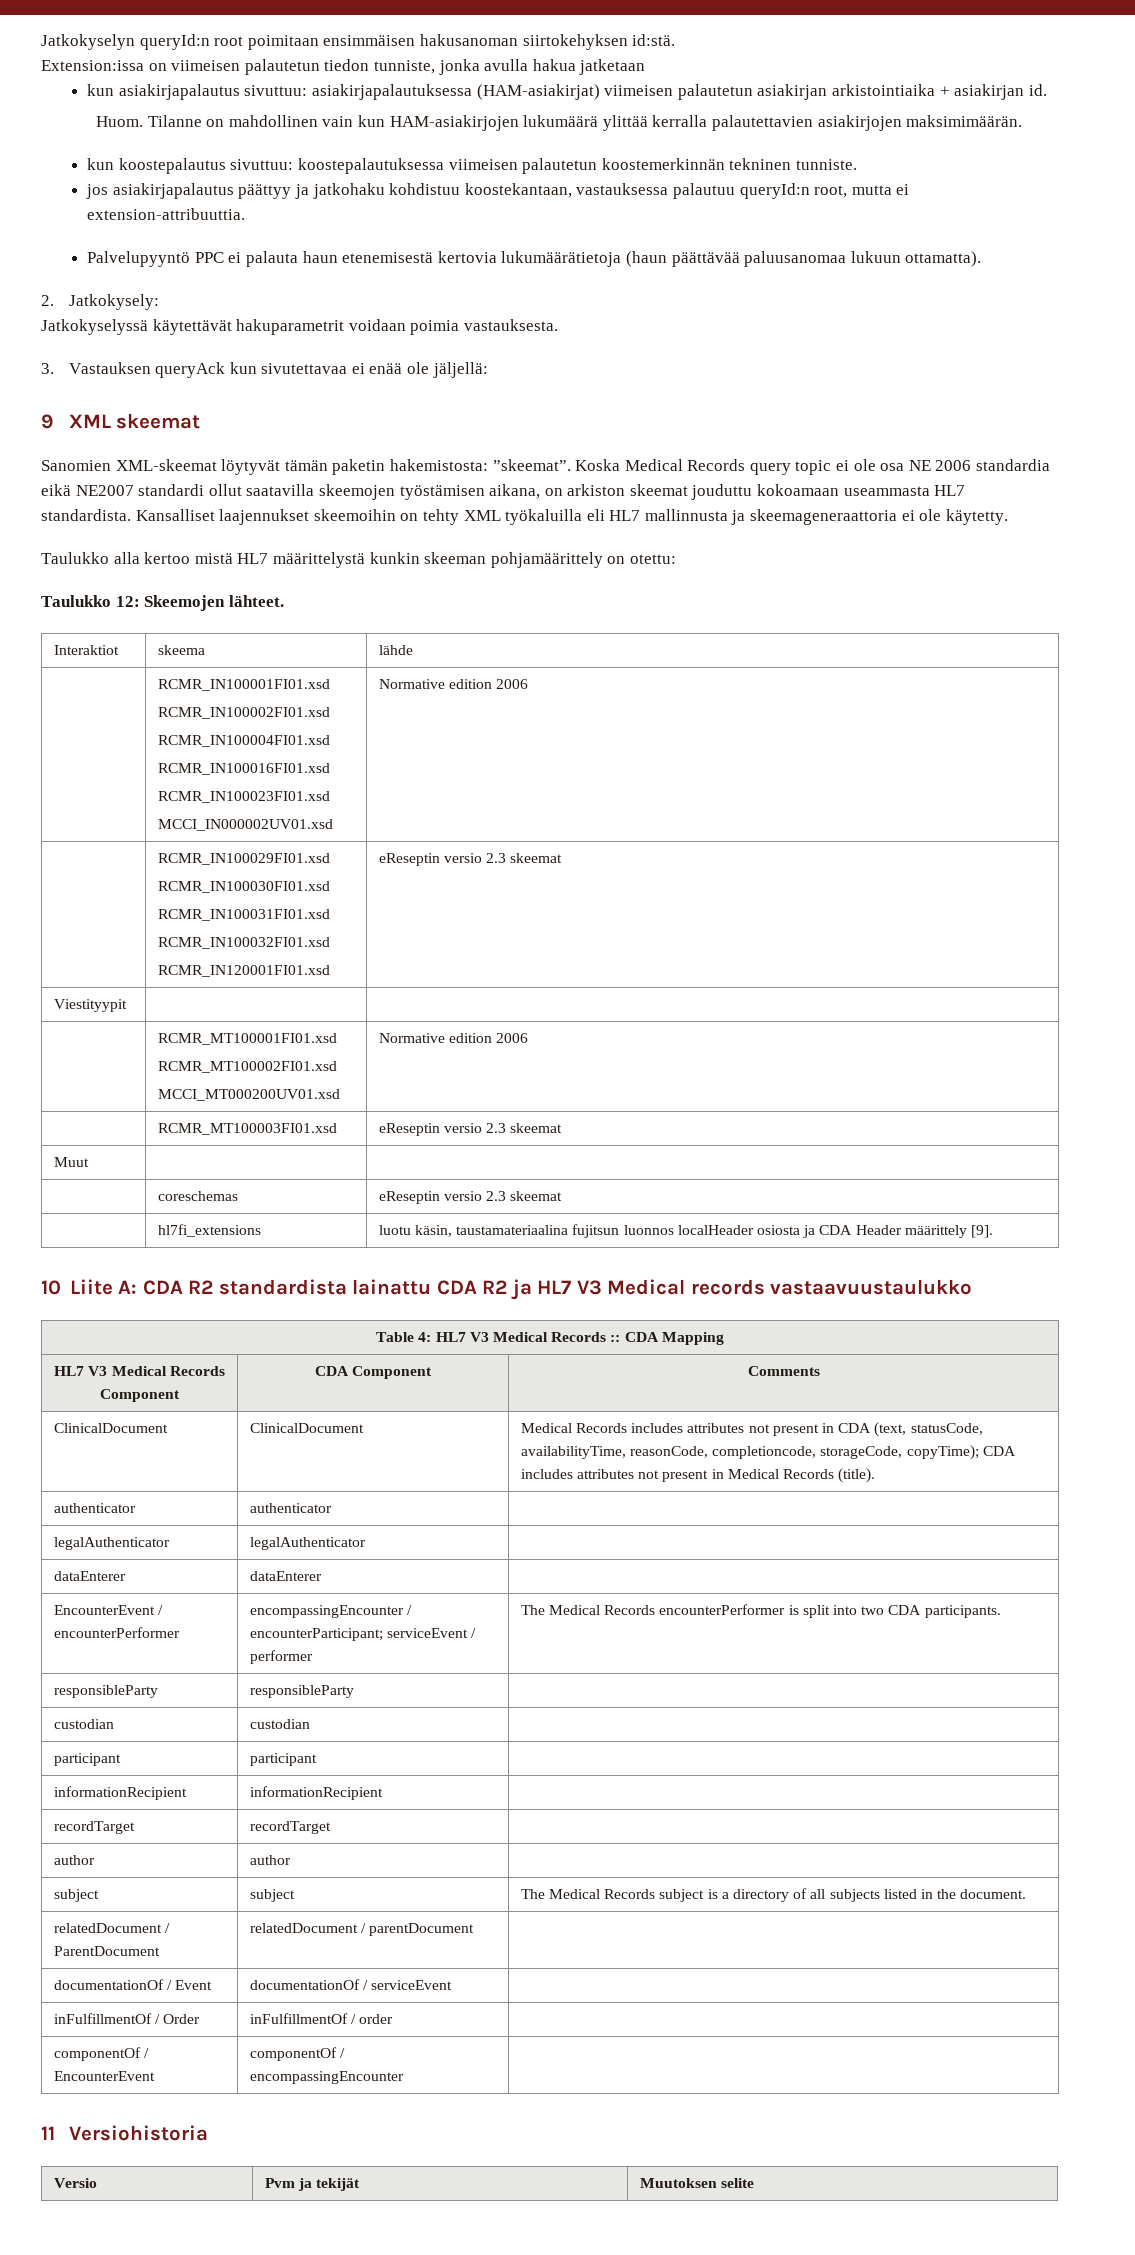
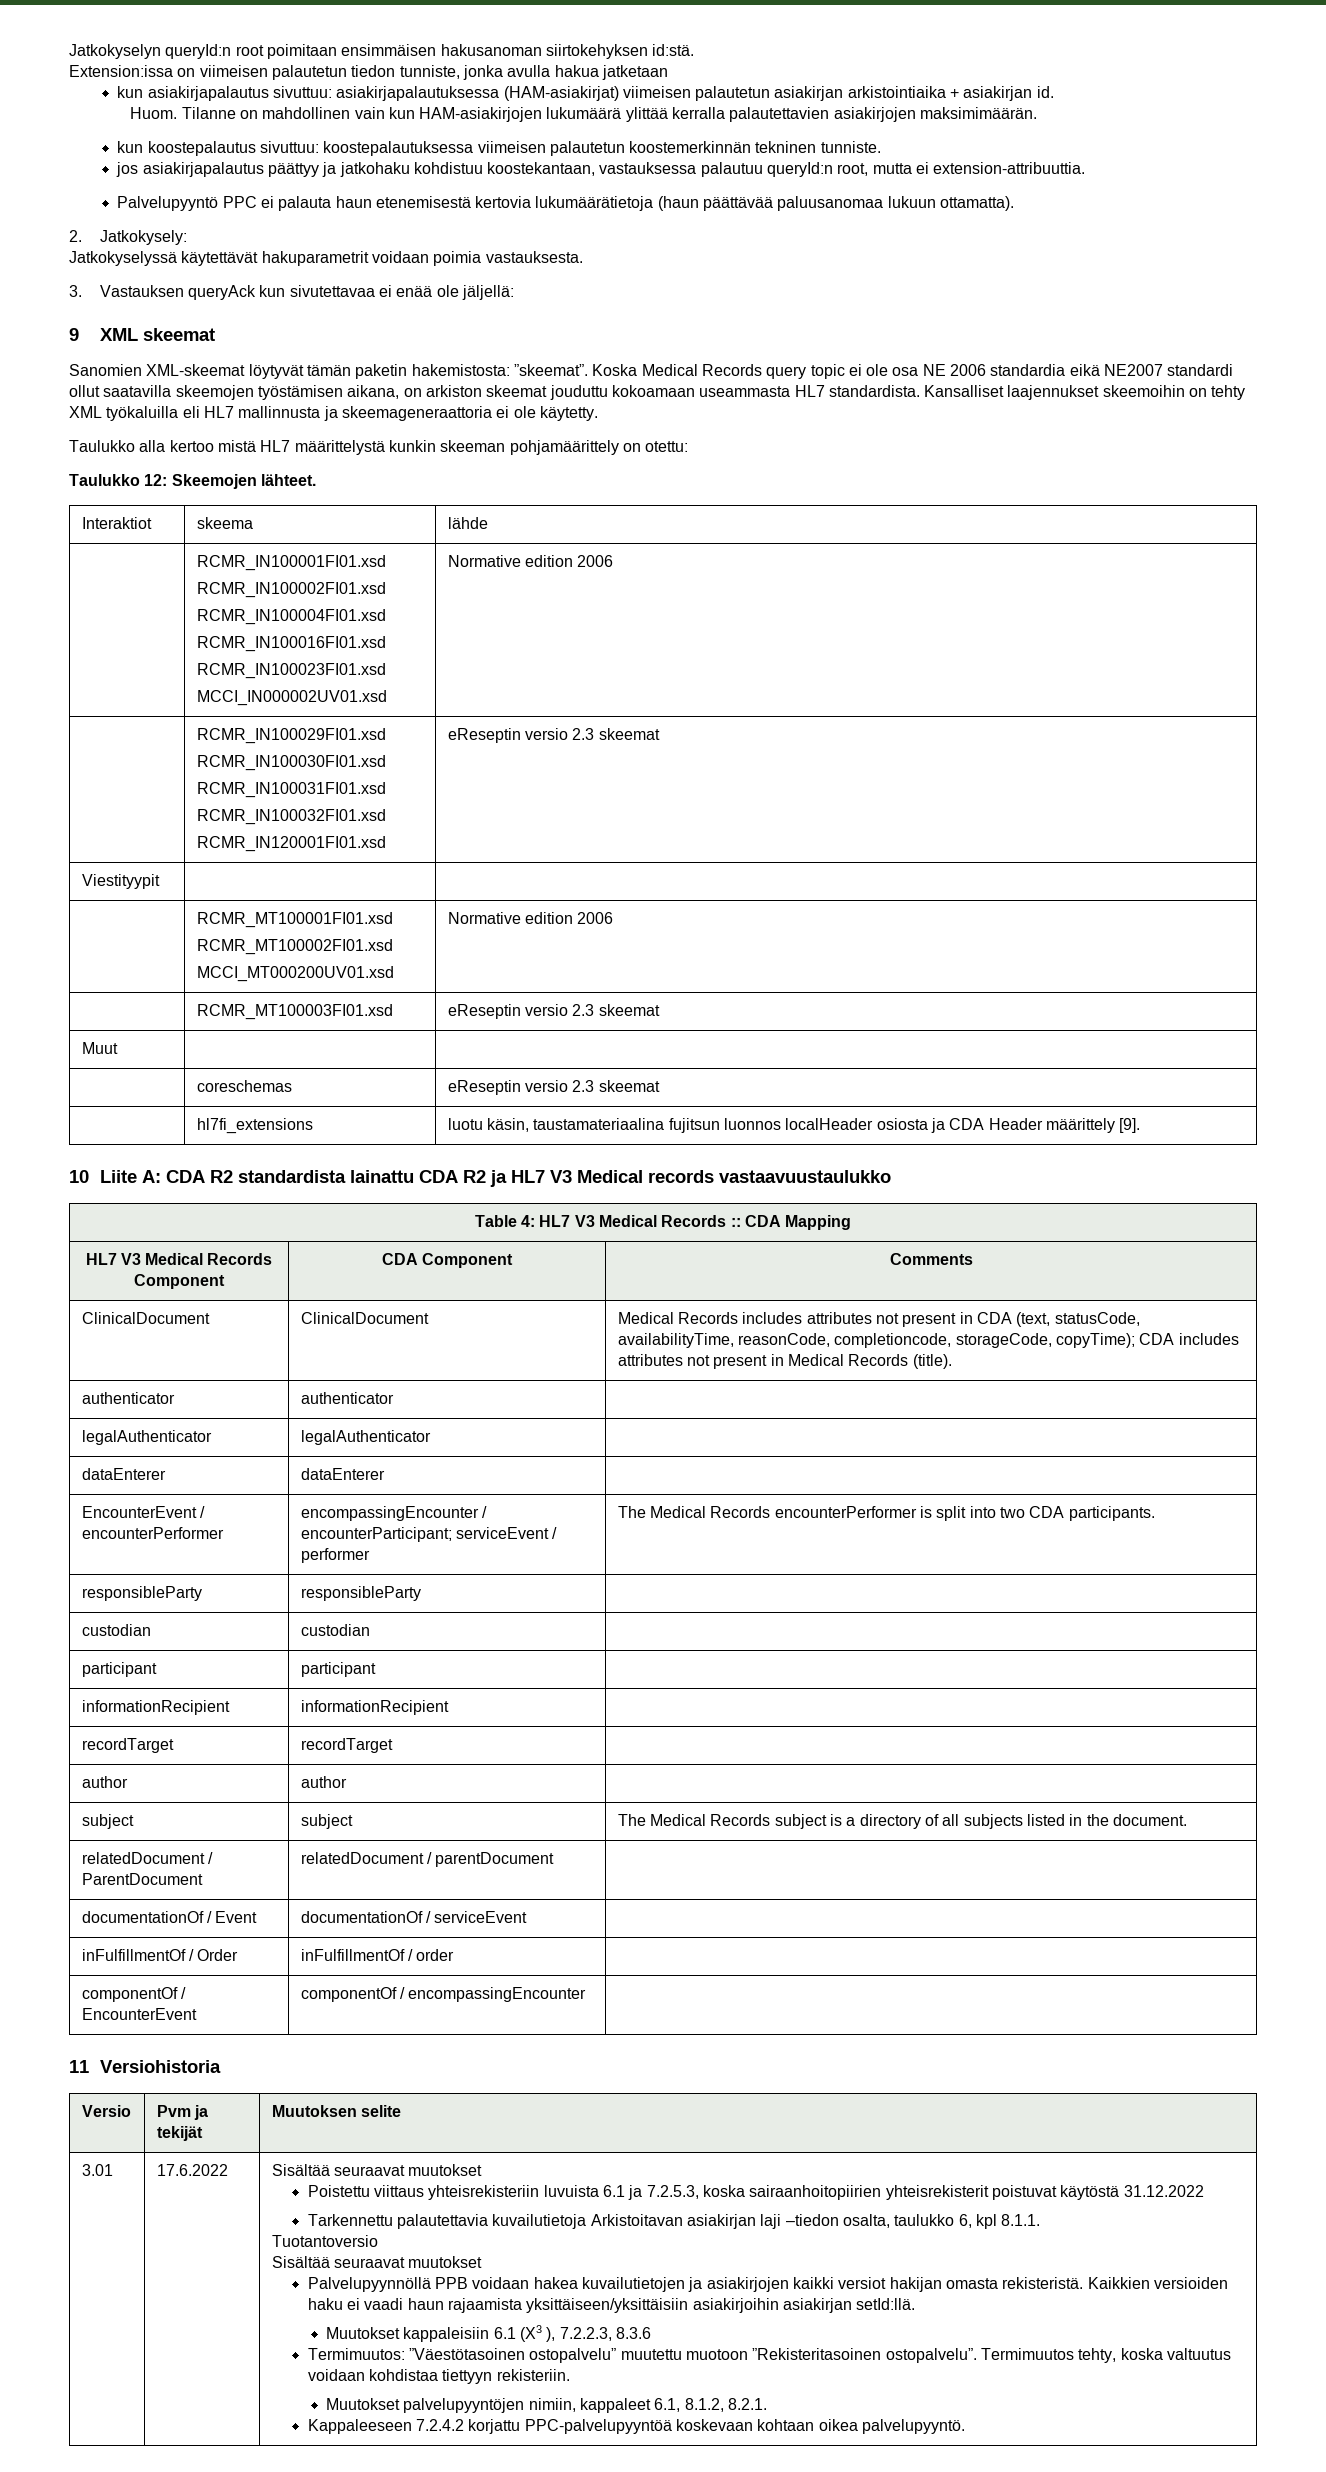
+ 3.01 | 17.6.2022 | Sisältää seuraavat muutokset
+ Poistettu viittaus yhteisrekisteriin luvuista 6.1 ja 7.2.5.3, koska sairaanhoitopiirien yhteisrekisterit poistuvat käytöstä 31.12.2022
+ Tarkennettu palautettavia kuvailutietoja Arkistoitavan asiakirjan laji –tiedon osalta, taulukko 6, kpl 8.1.1.
+ Tuotantoversio
+ Sisältää seuraavat muutokset
+ Palvelupyynnöllä PPB voidaan hakea kuvailutietojen ja asiakirjojen kaikki versiot hakijan omasta rekisteristä. Kaikkien versioiden haku ei vaadi haun rajaamista yksittäiseen/yksittäisiin asiakirjoihin asiakirjan setId:llä.
+ Muutokset kappaleisiin 6.1 (X3 ), 7.2.2.3, 8.3.6
+ Termimuutos: ”Väestötasoinen ostopalvelu” muutettu muotoon ”Rekisteritasoinen ostopalvelu”. Termimuutos tehty, koska valtuutus voidaan kohdistaa tiettyyn rekisteriin.
+ Muutokset palvelupyyntöjen nimiin, kappaleet 6.1, 8.1.2, 8.2.1.
+ Kappaleeseen 7.2.4.2 korjattu PPC-palvelupyyntöä koskevaan kohtaan oikea palvelupyyntö.

